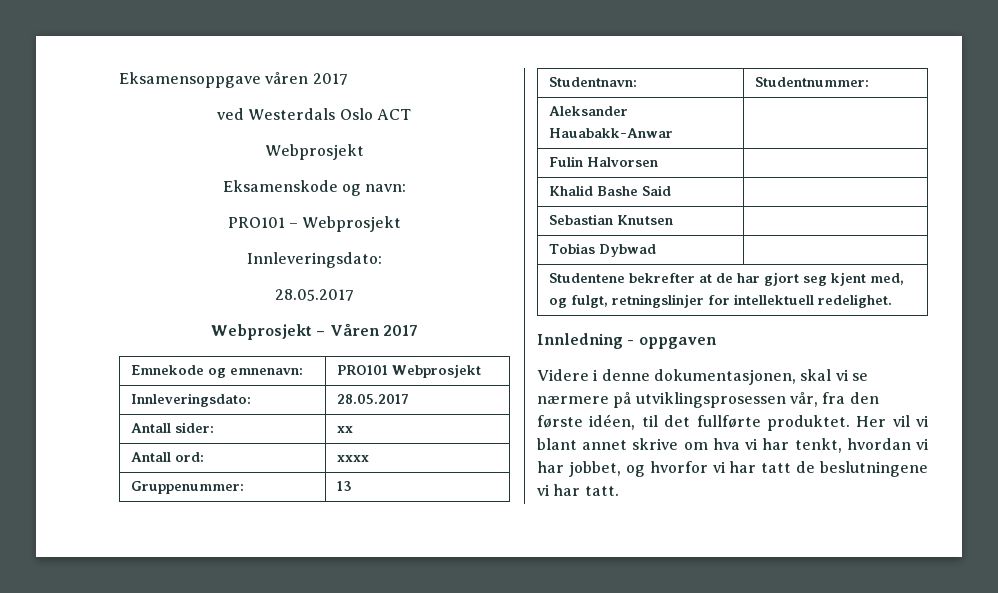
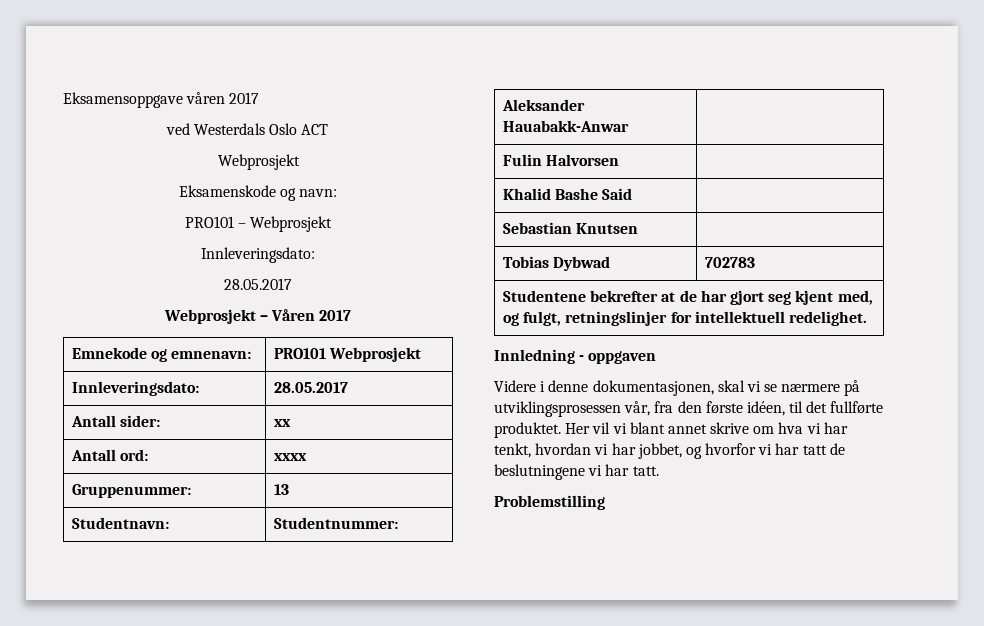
- Tobias Dybwad |
+ Tobias Dybwad | 702783
+ Problemstilling

